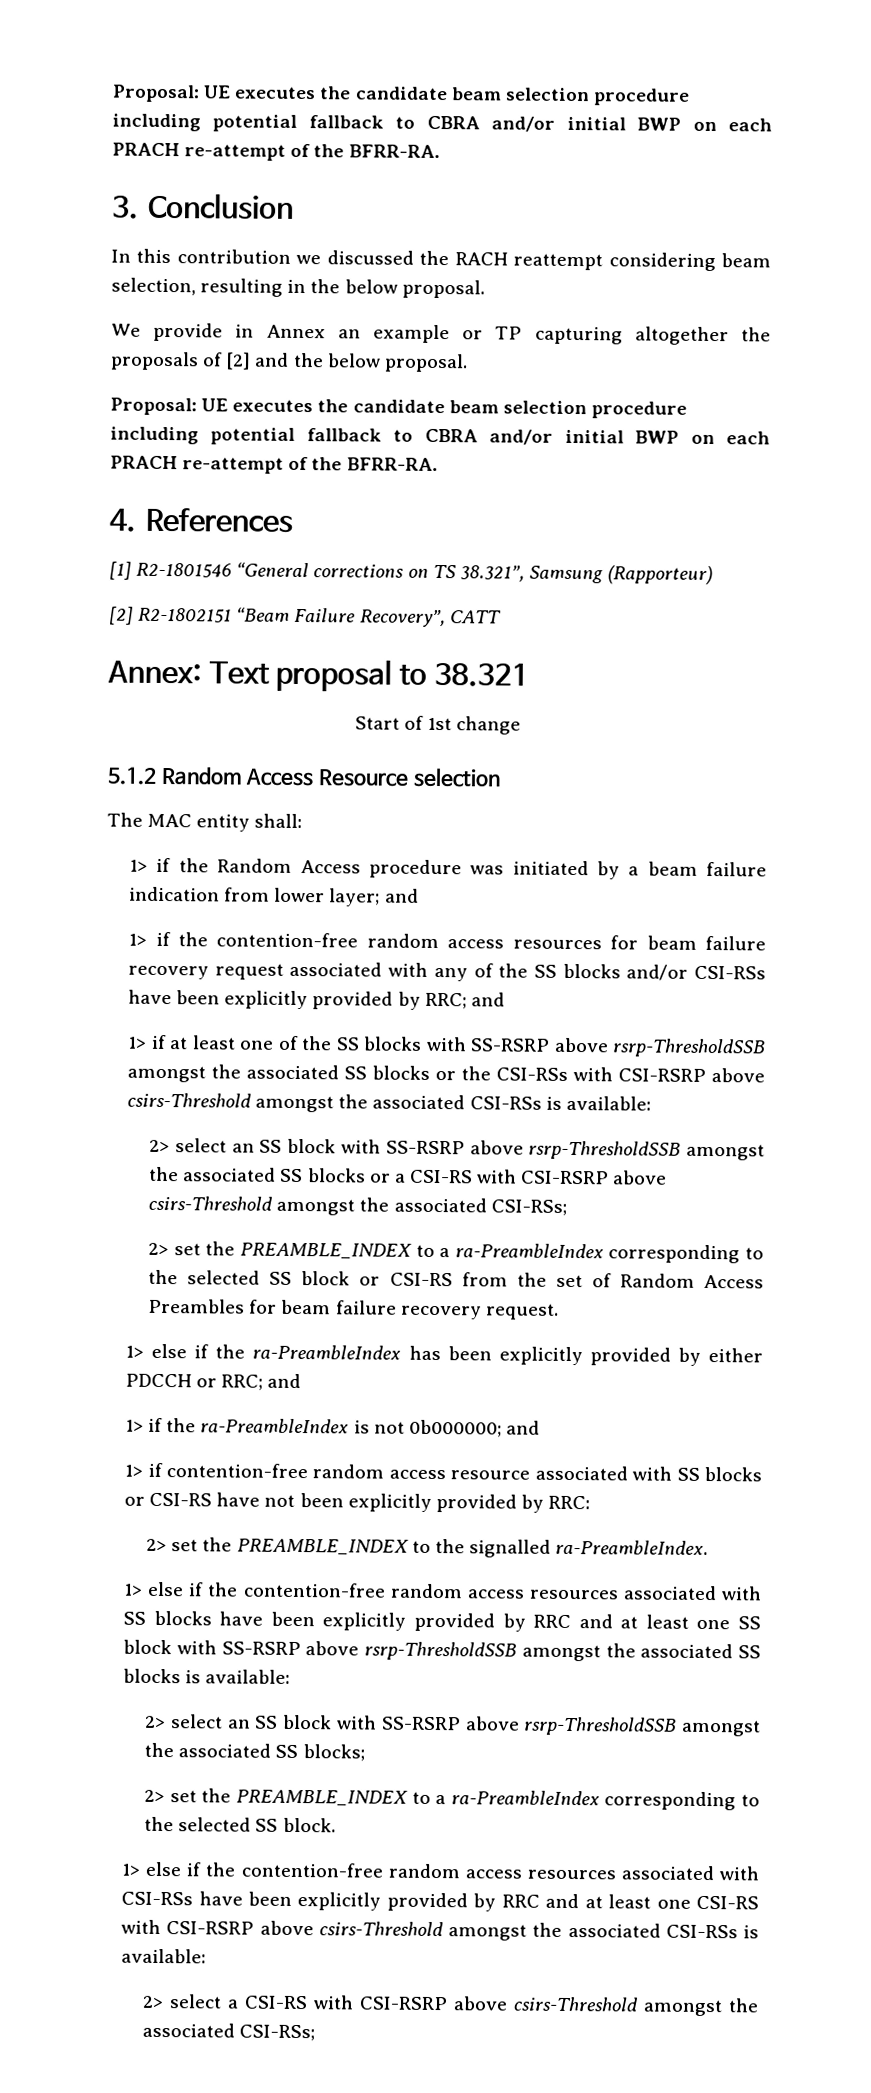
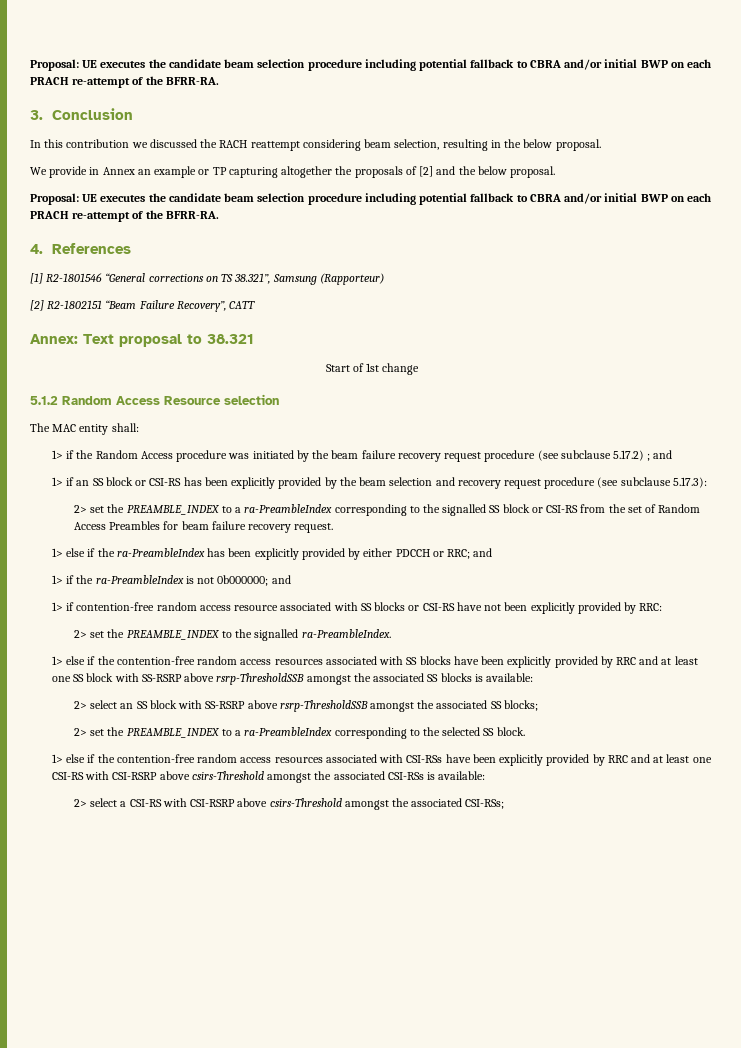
- 1> if the Random Access procedure was initiated by a beam failure indication from lower layer; and
- 1> if the contention-free random access resources for beam failure recovery request associated with any of the SS blocks and/or CSI-RSs have been explicitly provided by RRC; and
- 1> if at least one of the SS blocks with SS-RSRP above rsrp-ThresholdSSB amongst the associated SS blocks or the CSI-RSs with CSI-RSRP above csirs-Threshold amongst the associated CSI-RSs is available:
- 2> select an SS block with SS-RSRP above rsrp-ThresholdSSB amongst the associated SS blocks or a CSI-RS with CSI-RSRP above csirs-Threshold amongst the associated CSI-RSs;
+ 1> if the Random Access procedure was initiated by the beam failure recovery request procedure (see subclause 5.17.2) ; and
+ 1> if an SS block or CSI-RS has been explicitly provided by the beam selection and recovery request procedure (see subclause 5.17.3):
- 2> set the PREAMBLE_INDEX to a ra-PreambleIndex corresponding to the selected SS block or CSI-RS from the set of Random Access Preambles for beam failure recovery request.
+ 2> set the PREAMBLE_INDEX to a ra-PreambleIndex corresponding to the signalled SS block or CSI-RS from the set of Random Access Preambles for beam failure recovery request.

